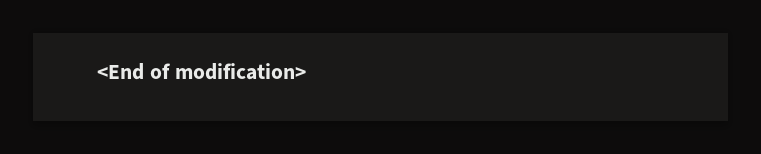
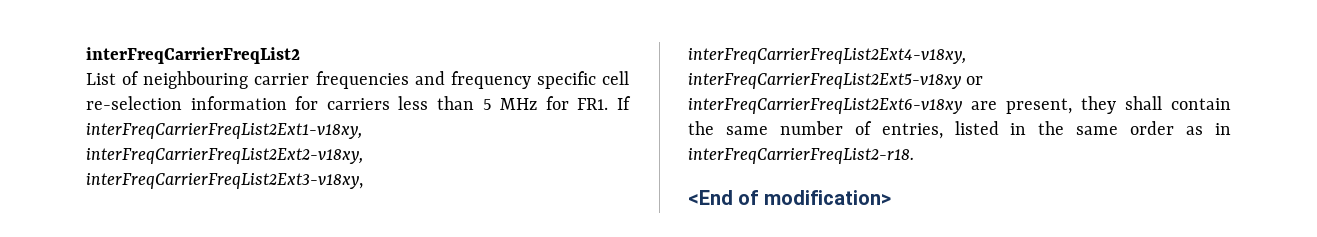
+ interFreqCarrierFreqList2
+ List of neighbouring carrier frequencies and frequency specific cell re-selection information for carriers less than 5 MHz for FR1. If interFreqCarrierFreqList2Ext1-v18xy, interFreqCarrierFreqList2Ext2-v18xy, interFreqCarrierFreqList2Ext3-v18xy, interFreqCarrierFreqList2Ext4-v18xy, interFreqCarrierFreqList2Ext5-v18xy or interFreqCarrierFreqList2Ext6-v18xy are present, they shall contain the same number of entries, listed in the same order as in interFreqCarrierFreqList2-r18.

